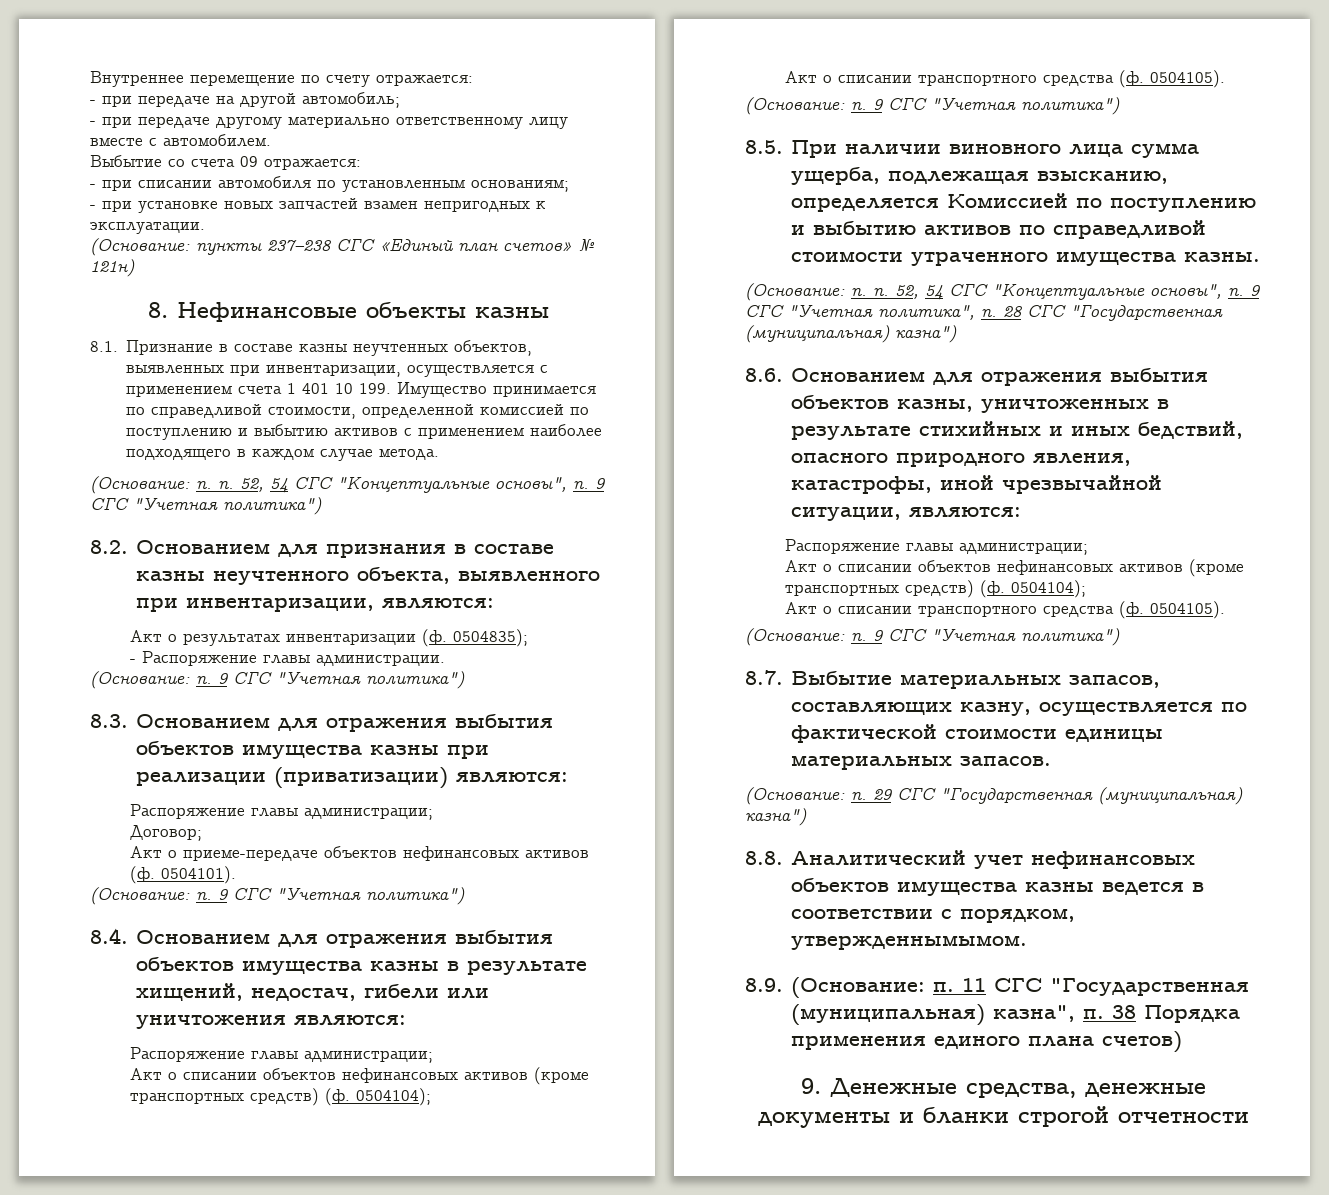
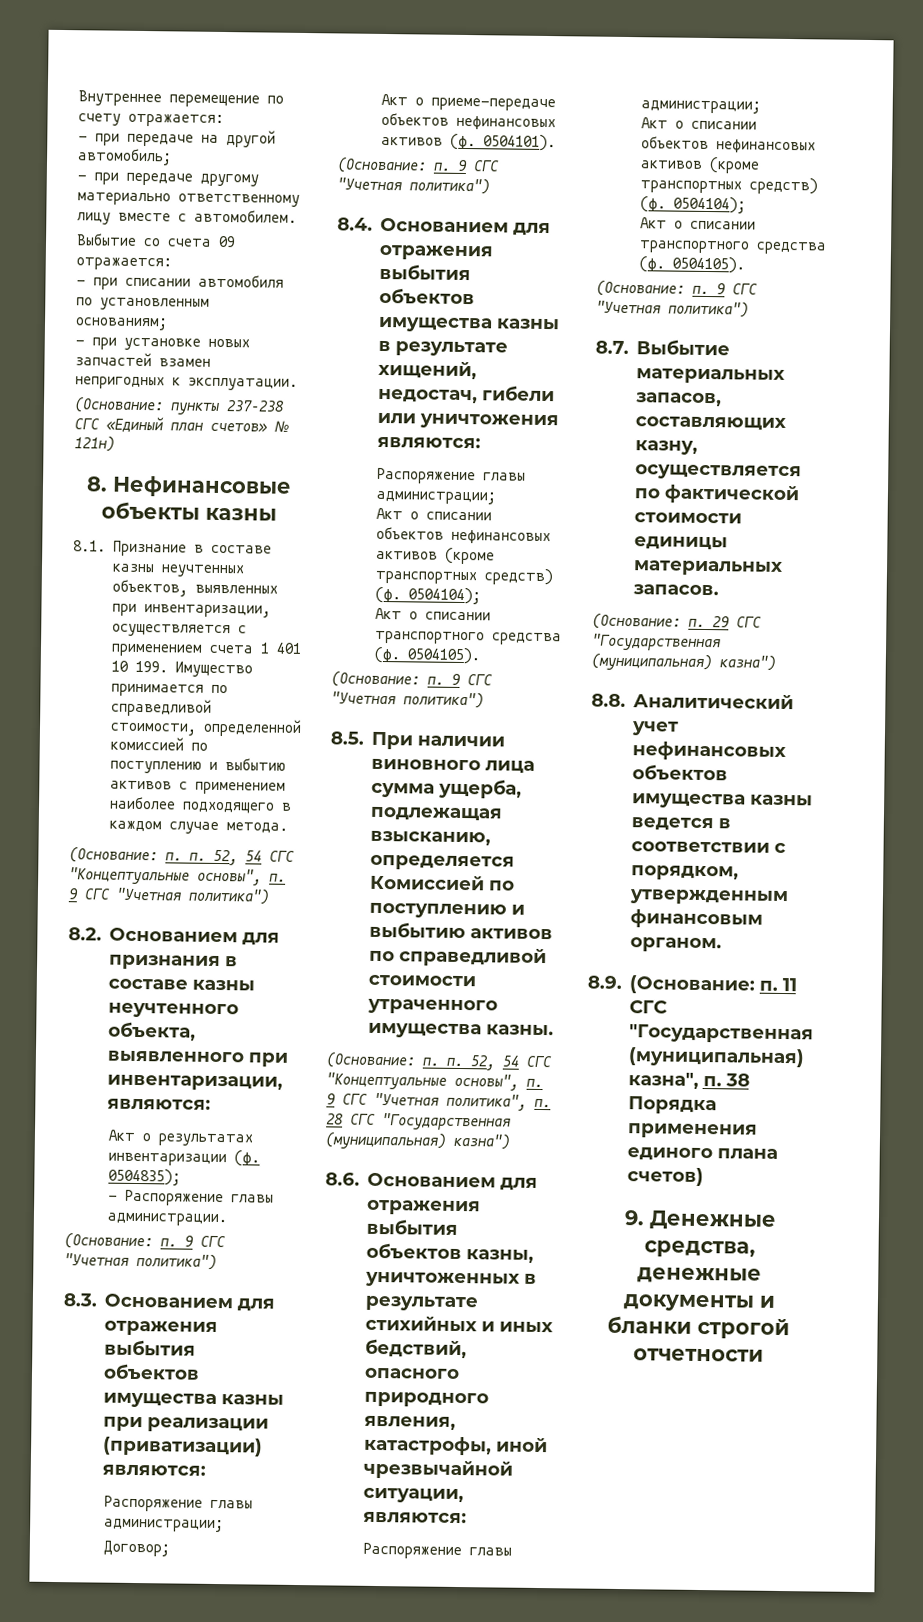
- 8.8. Аналитический учет нефинансовых объектов имущества казны ведется в соответствии с порядком, утвержденнымымом.
+ 8.8. Аналитический учет нефинансовых объектов имущества казны ведется в соответствии с порядком, утвержденным финансовым органом.

